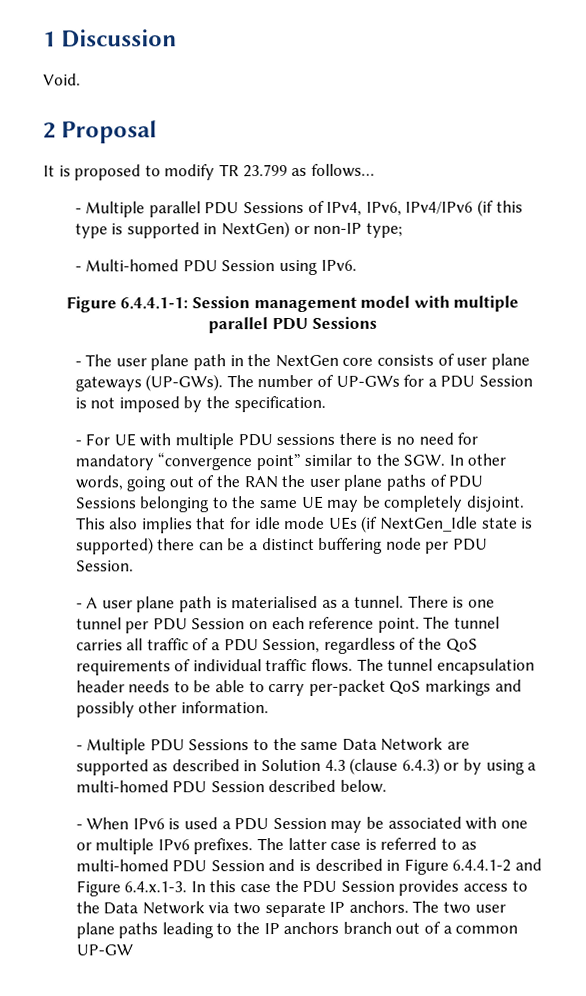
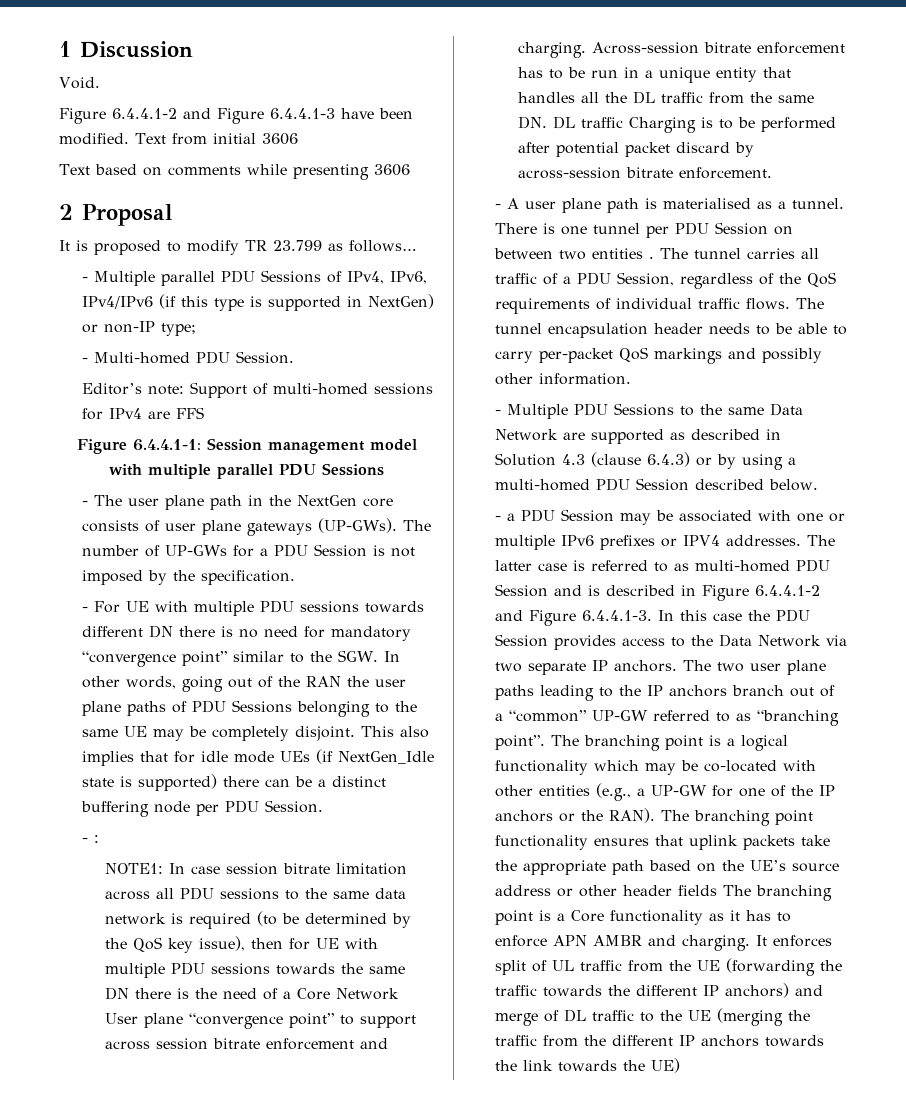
+ Figure 6.4.4.1-2 and Figure 6.4.4.1-3 have been modified. Text from initial 3606
+ Text based on comments while presenting 3606
- - Multi-homed PDU Session using IPv6.
+ - Multi-homed PDU Session.
+ Editor’s note: Support of multi-homed sessions for IPv4 are FFS
- - For UE with multiple PDU sessions there is no need for mandatory “convergence point” similar to the SGW. In other words, going out of the RAN the user plane paths of PDU Sessions belonging to the same UE may be completely disjoint.
+ - For UE with multiple PDU sessions towards different DN there is no need for mandatory “convergence point” similar to the SGW. In other words, going out of the RAN the user plane paths of PDU Sessions belonging to the same UE may be completely disjoint.
+ - :
+ NOTE1: In case session bitrate limitation across all PDU sessions to the same data network is required (to be determined by the QoS key issue), then for UE with multiple PDU sessions towards the same DN there is the need of a Core Network User plane “convergence point” to support across session bitrate enforcement and charging. Across-session bitrate enforcement has to be run in a unique entity that handles all the DL traffic from the same DN. DL traffic Charging is to be performed after potential packet discard by across-session bitrate enforcement.
- There is one tunnel per PDU Session on each reference point.
+ There is one tunnel per PDU Session on between two entities .
- - When IPv6 is used a PDU Session may be associated with one or multiple IPv6 prefixes.
+ - a PDU Session may be associated with one or multiple IPv6 prefixes or IPV4 addresses.
- The latter case is referred to as multi-homed PDU Session and is described in Figure 6.4.4.1-2 and Figure 6.4.x.1-3. In this case the PDU Session provides access to the Data Network via two separate IP anchors.
+ The latter case is referred to as multi-homed PDU Session and is described in Figure 6.4.4.1-2 and Figure 6.4.4.1-3. In this case the PDU Session provides access to the Data Network via two separate IP anchors.
- The two user plane paths leading to the IP anchors branch out of a common UP-GW
+ The two user plane paths leading to the IP anchors branch out of a “common” UP-GW referred to as “branching point”. The branching point is a logical functionality which may be co-located with other entities (e.g., a UP-GW for one of the IP anchors or the RAN). The branching point functionality ensures that uplink packets take the appropriate path based on the UE’s source address or other header fields The branching point is a Core functionality as it has to enforce APN AMBR and charging. It enforces split of UL traffic from the UE (forwarding the traffic towards the different IP anchors) and merge of DL traffic to the UE (merging the traffic from the different IP anchors towards the link towards the UE)

